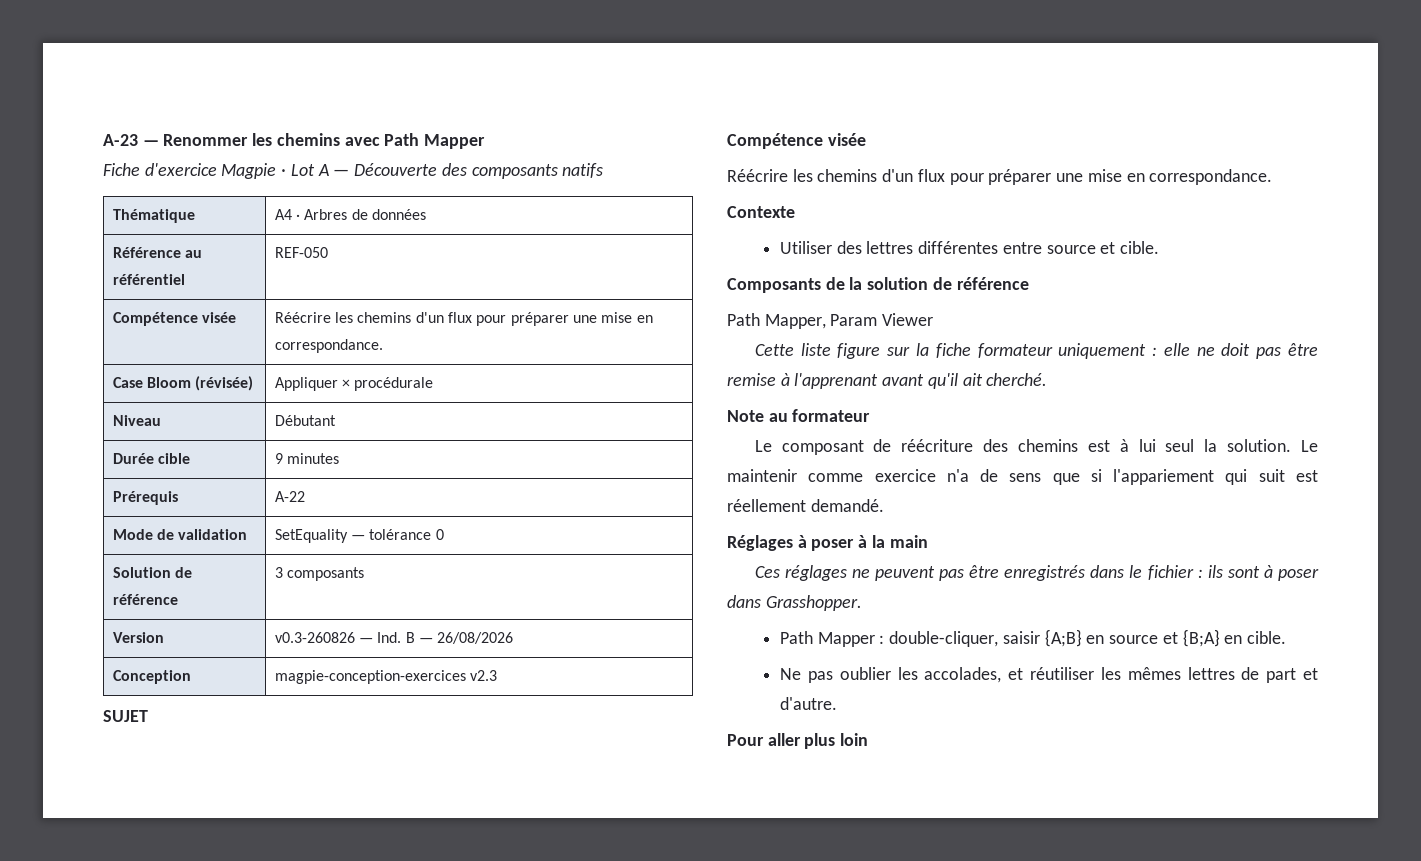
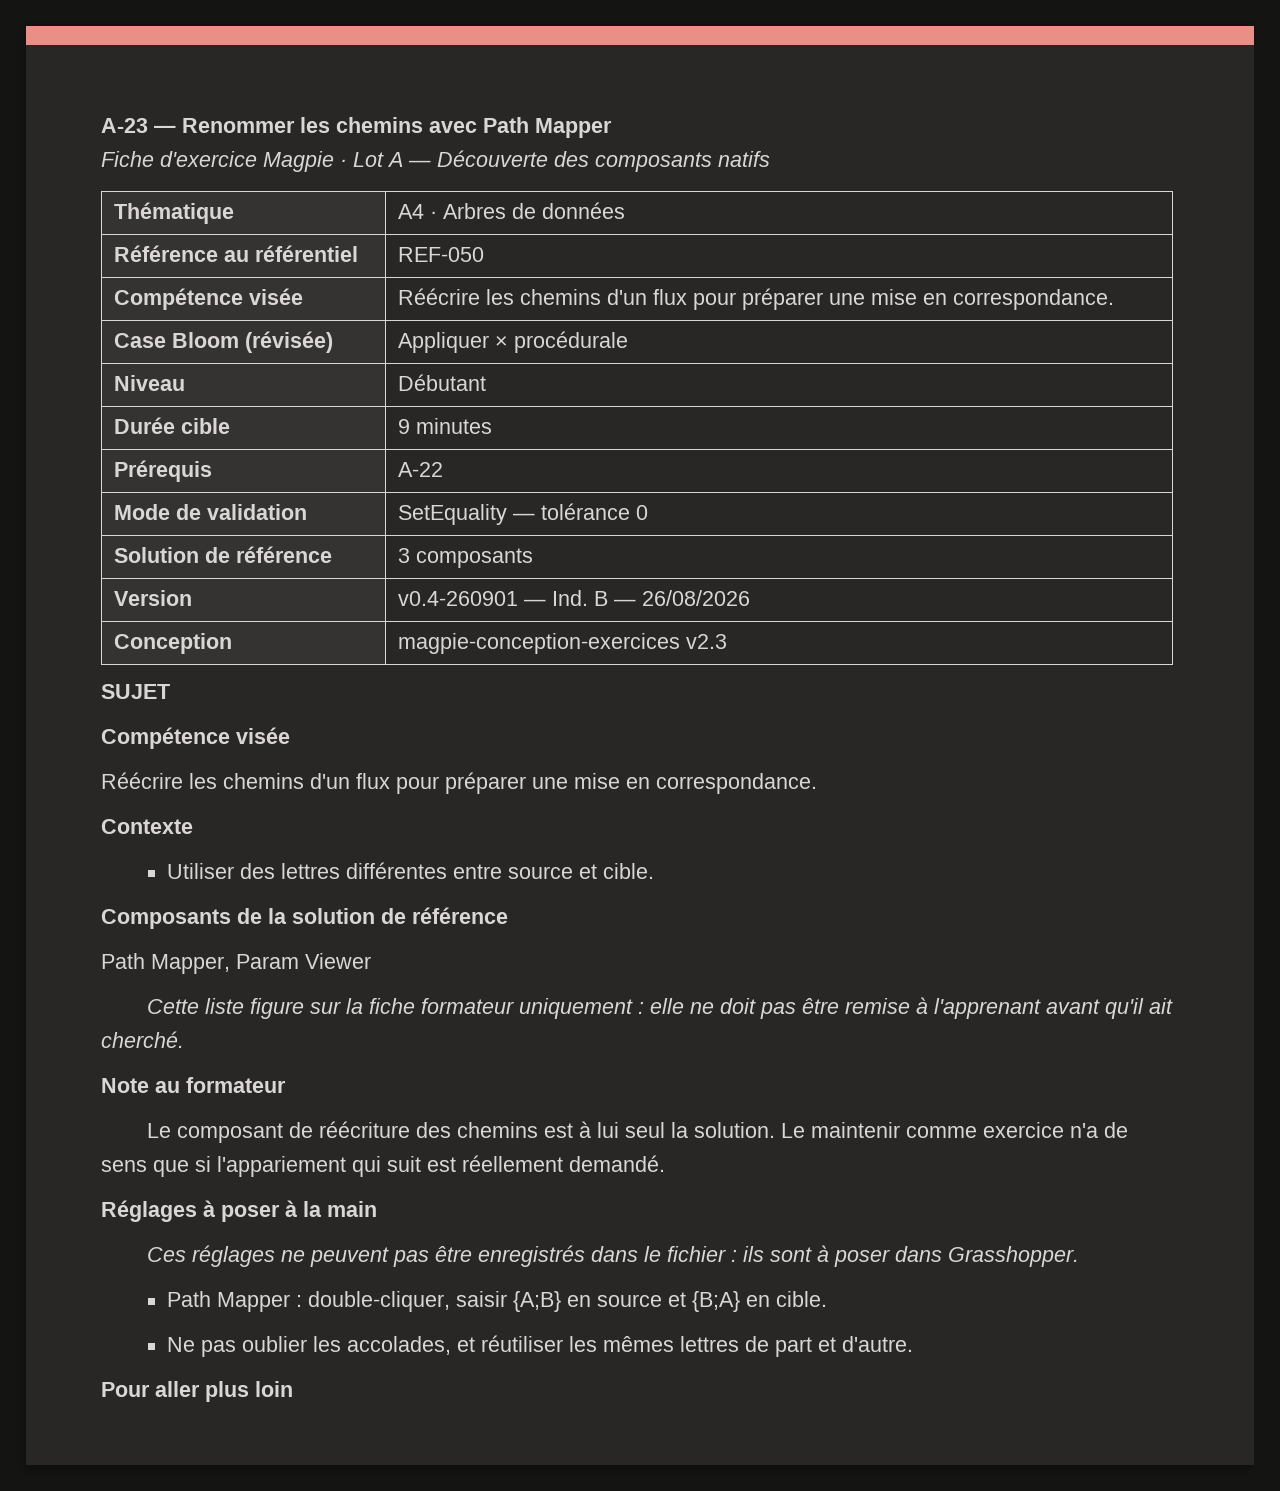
- Version | v0.3-260826 — Ind. B — 26/08/2026
+ Version | v0.4-260901 — Ind. B — 26/08/2026

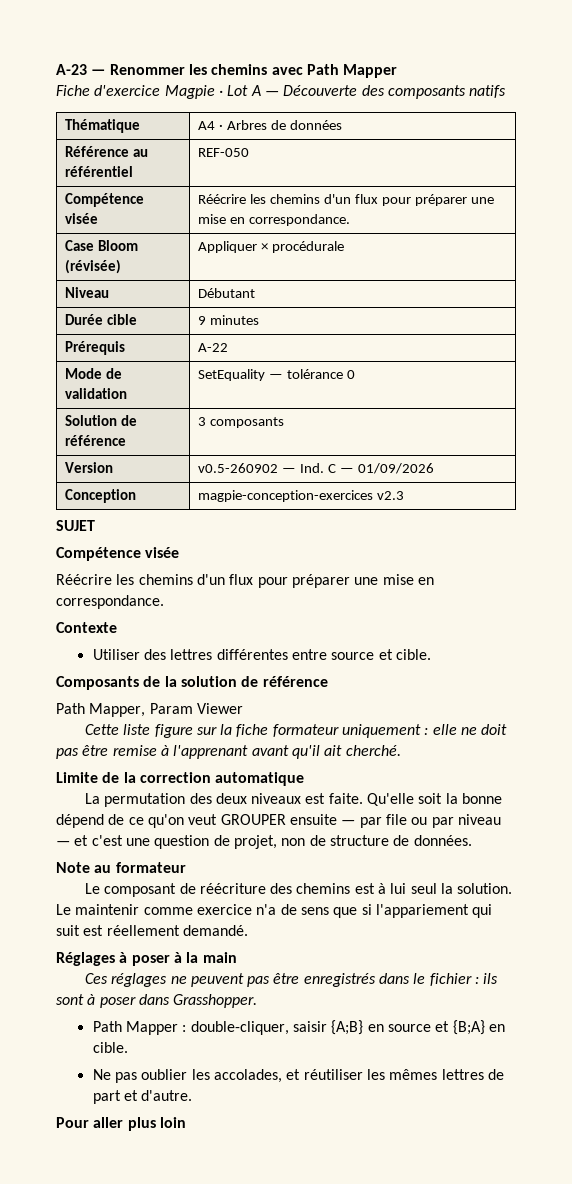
- Version | v0.4-260901 — Ind. B — 26/08/2026
+ Version | v0.5-260902 — Ind. C — 01/09/2026
+ Limite de la correction automatique
+ La permutation des deux niveaux est faite. Qu'elle soit la bonne dépend de ce qu'on veut GROUPER ensuite — par file ou par niveau — et c'est une question de projet, non de structure de données.

